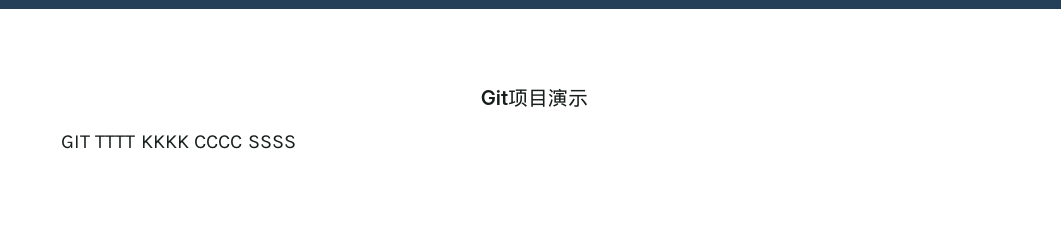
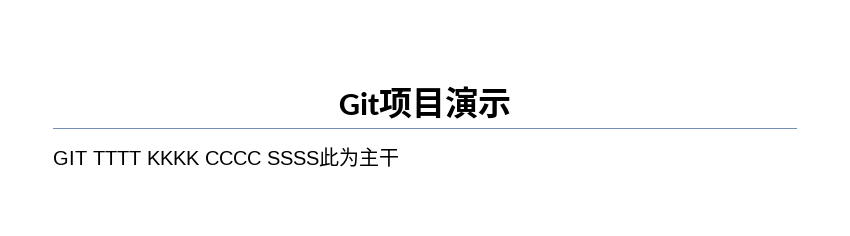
- GIT TTTT KKKK CCCC SSSS
+ GIT TTTT KKKK CCCC SSSS此为主干

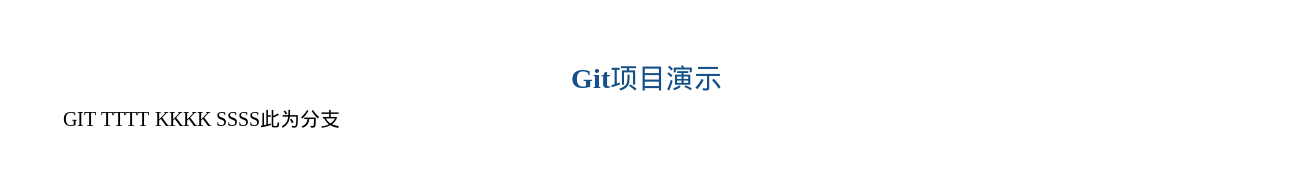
- GIT TTTT KKKK CCCC SSSS此为主干
+ GIT TTTT KKKK SSSS此为分支

